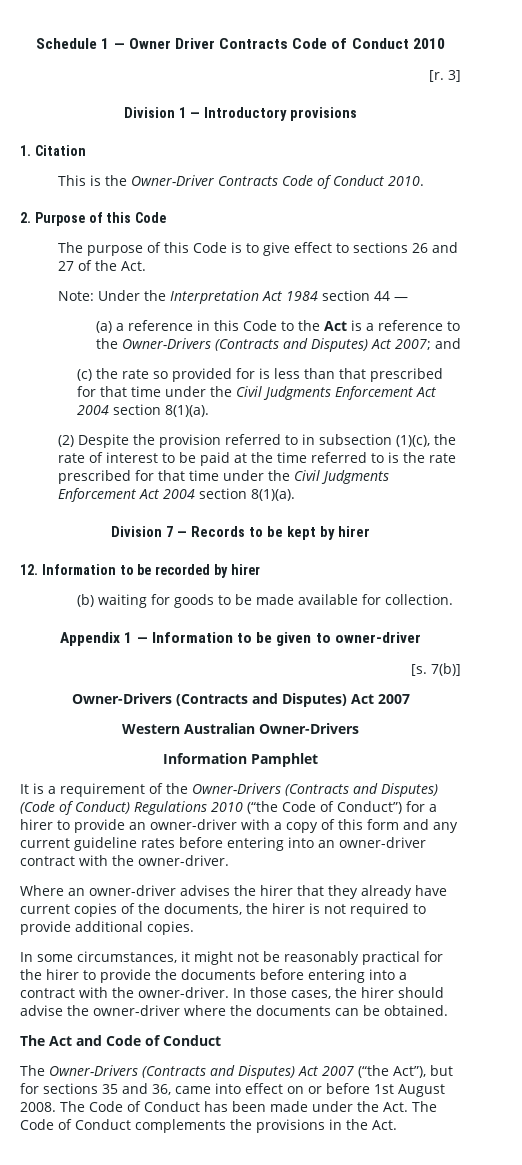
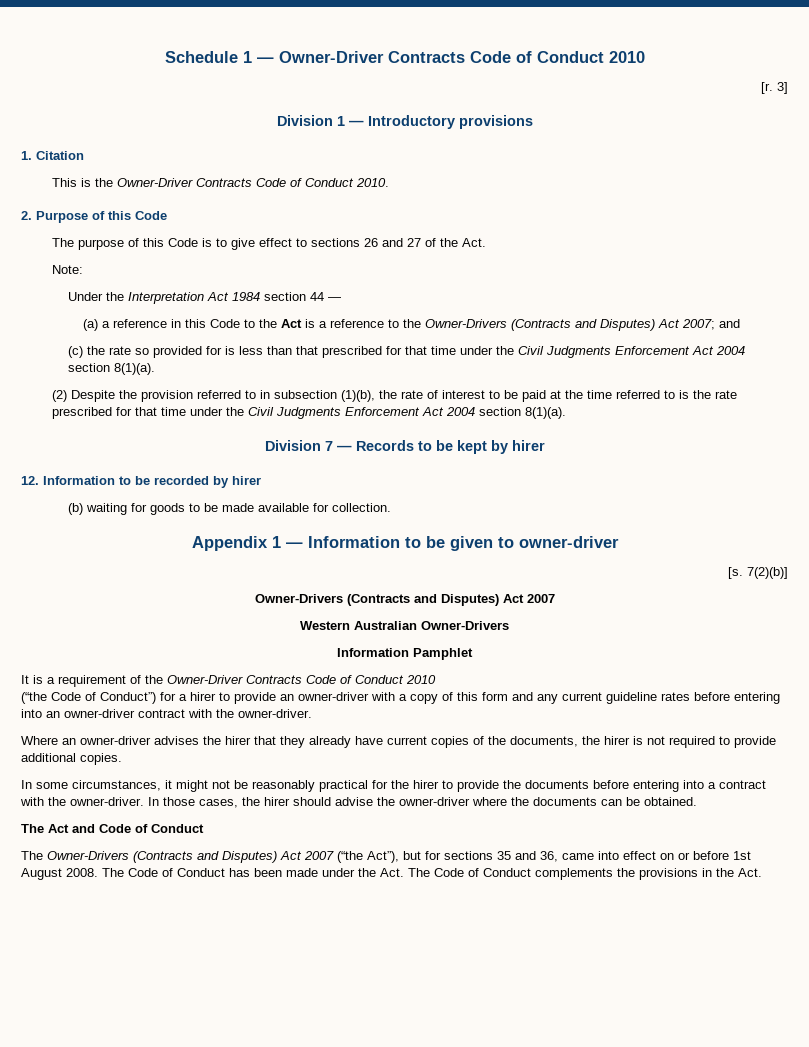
- Schedule 1 — Owner Driver Contracts Code of Conduct 2010
+ Schedule 1 — Owner-Driver Contracts Code of Conduct 2010
- Note: Under the Interpretation Act 1984 section 44 —
+ Note:
+ Under the Interpretation Act 1984 section 44 —
- (2) Despite the provision referred to in subsection (1)(c), the rate of interest to be paid at the time referred to is the rate prescribed for that time under the Civil Judgments Enforcement Act 2004 section 8(1)(a).
+ (2) Despite the provision referred to in subsection (1)(b), the rate of interest to be paid at the time referred to is the rate prescribed for that time under the Civil Judgments Enforcement Act 2004 section 8(1)(a).
- 7(b)]
+ 7(2)(b)]
- It is a requirement of the Owner-Drivers (Contracts and Disputes) (Code of Conduct) Regulations 2010 (“the Code of Conduct”) for a hirer to provide an owner-driver with a copy of this form and any current guideline rates before entering into an owner-driver contract with the owner-driver.
+ It is a requirement of the Owner-Driver Contracts Code of Conduct 2010
+ (“the Code of Conduct”) for a hirer to provide an owner-driver with a copy of this form and any current guideline rates before entering into an owner-driver contract with the owner-driver.

